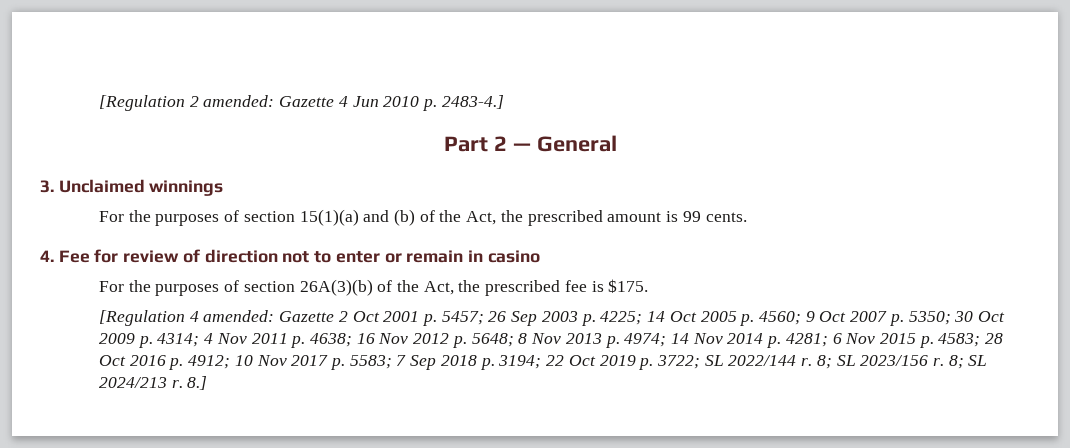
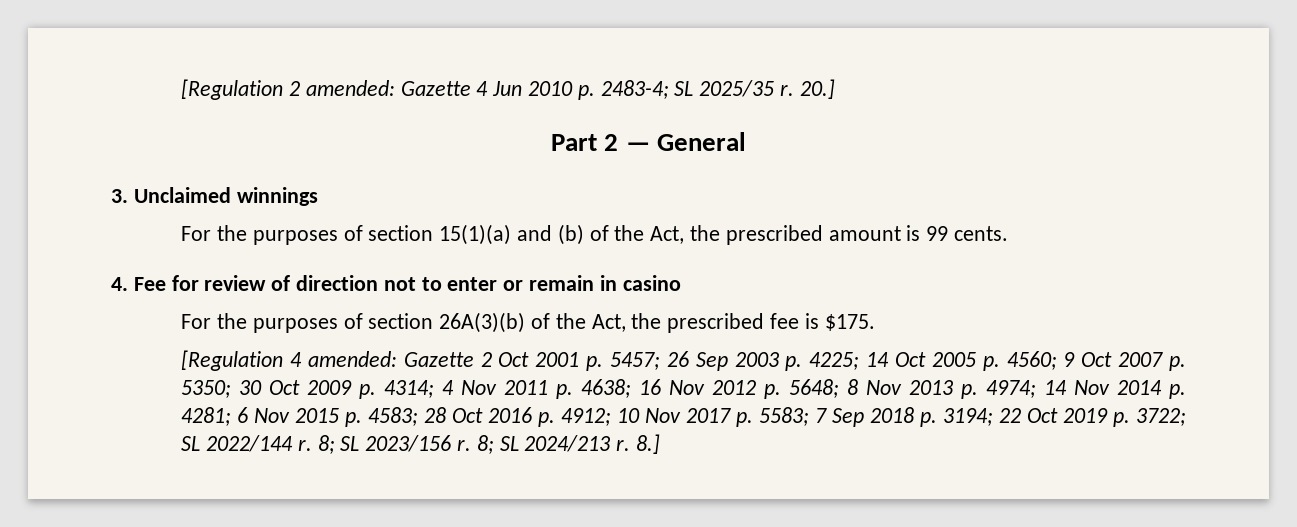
- [Regulation 2 amended: Gazette 4 Jun 2010 p. 2483-4.]
+ [Regulation 2 amended: Gazette 4 Jun 2010 p. 2483-4; SL 2025/35 r. 20.]

